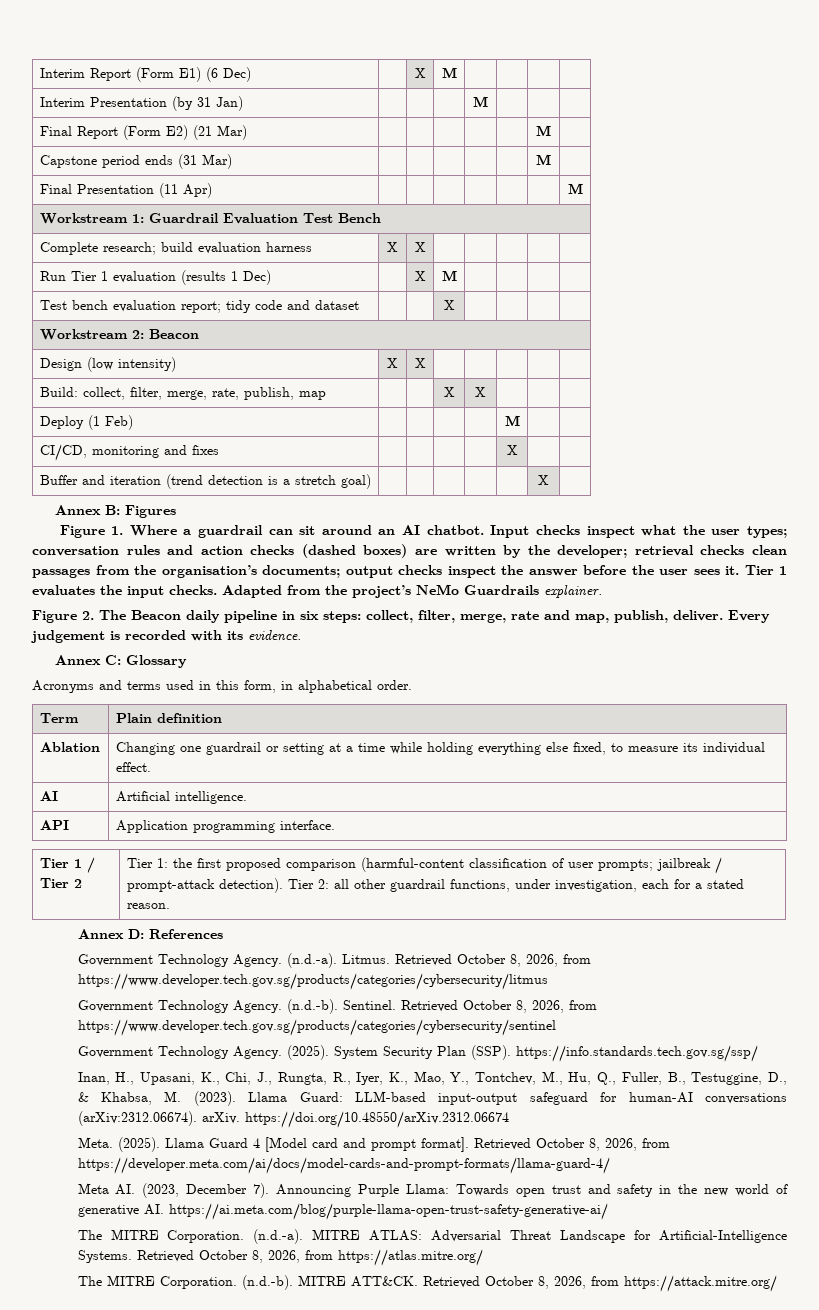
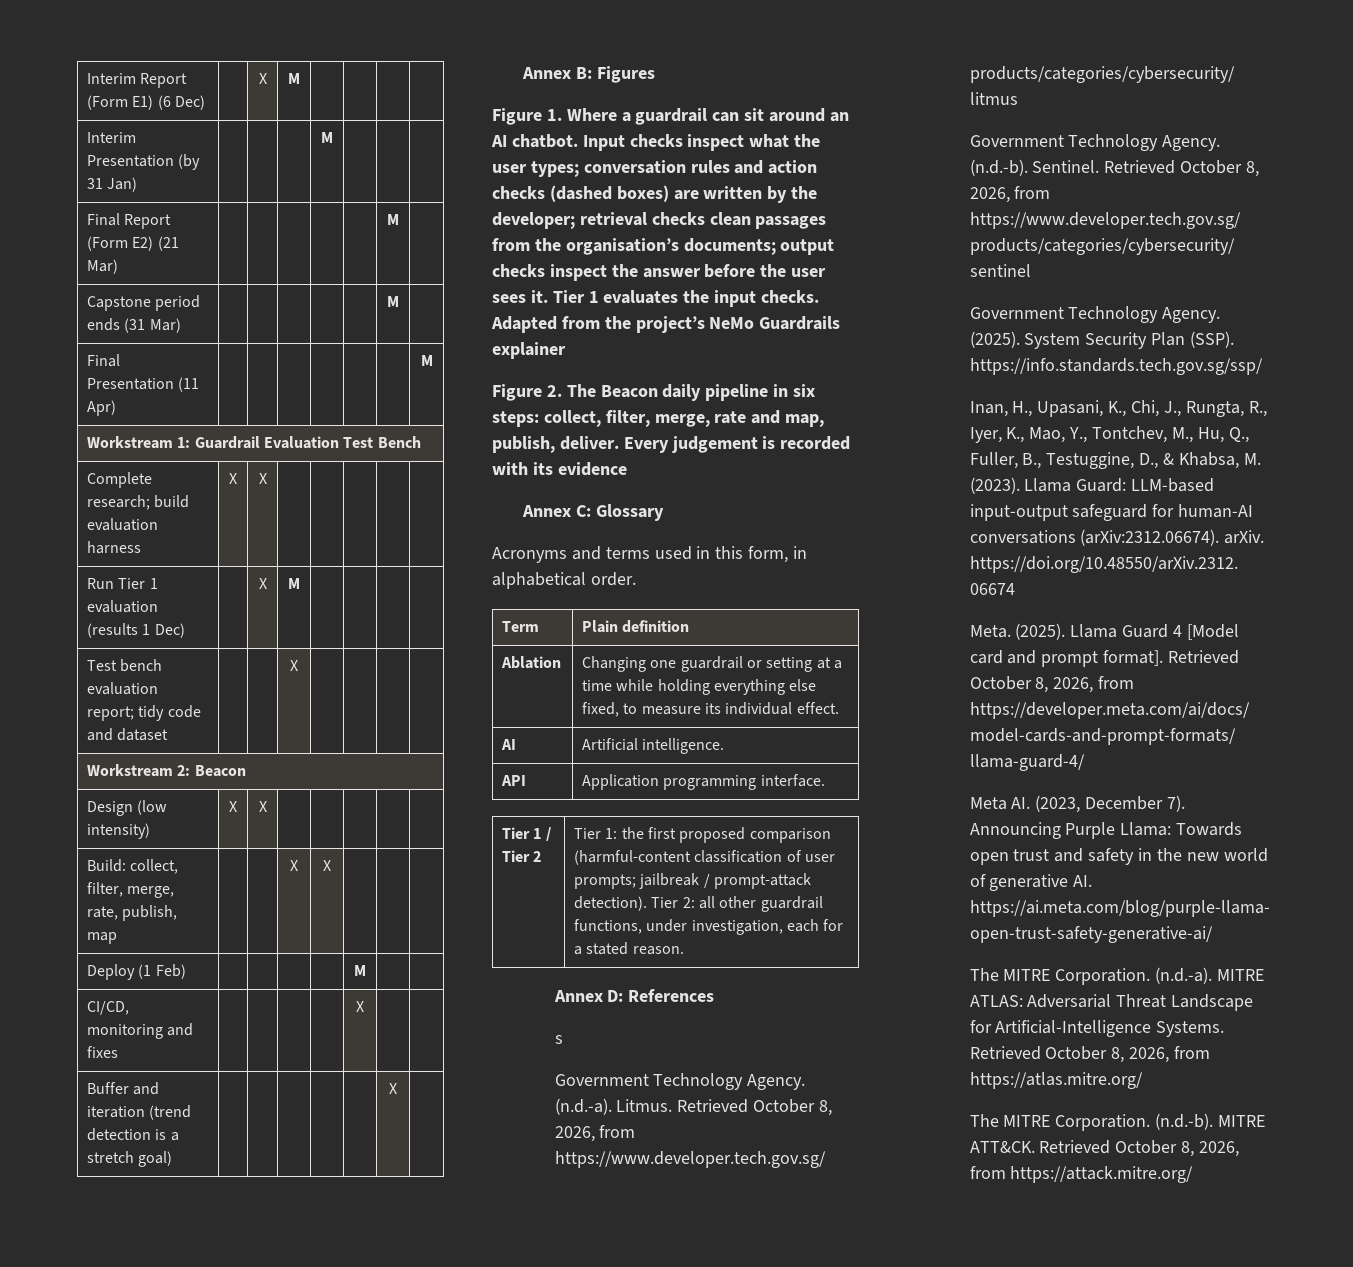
- Adapted from the project’s NeMo Guardrails explainer.
+ Adapted from the project’s NeMo Guardrails explainer
- Every judgement is recorded with its evidence.
+ Every judgement is recorded with its evidence
+ s

